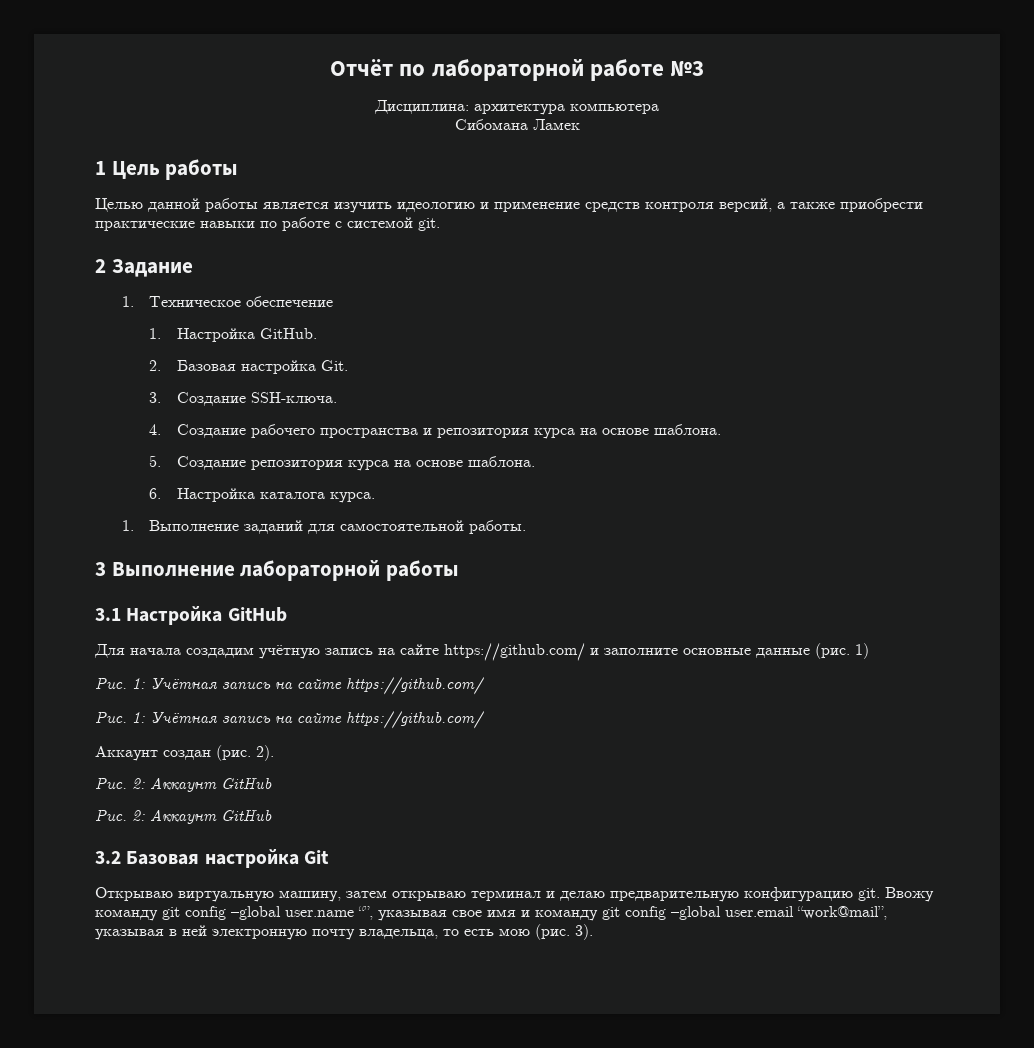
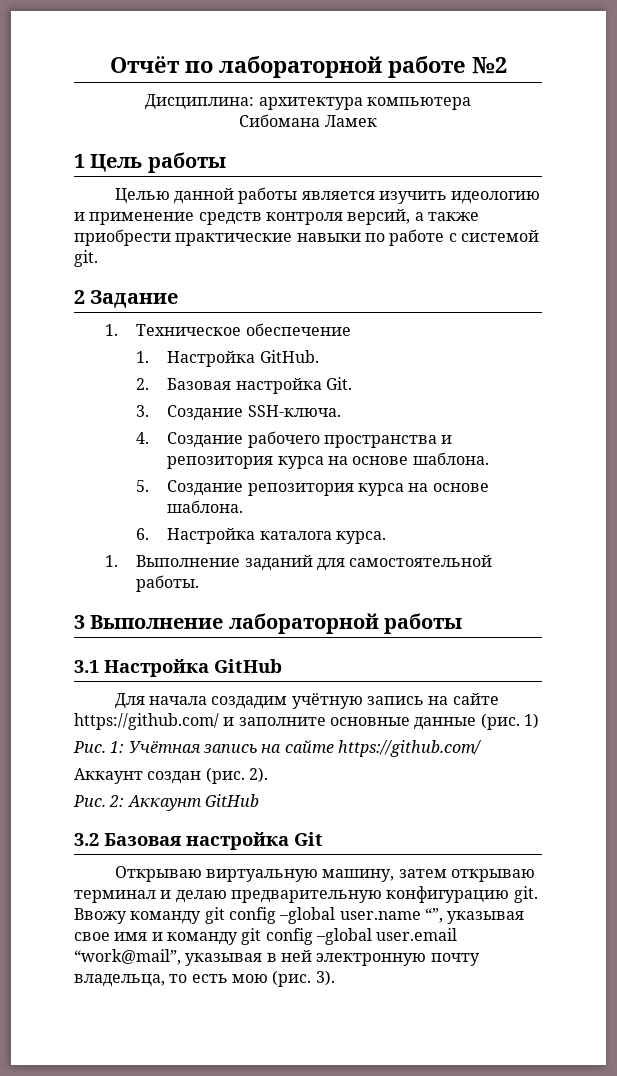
- Отчёт по лабораторной работе №3
+ Отчёт по лабораторной работе №2
  1)
- Рис. 1: Учётная запись на сайте https://github.com/
  2).
- Рис. 2: Аккаунт GitHub

